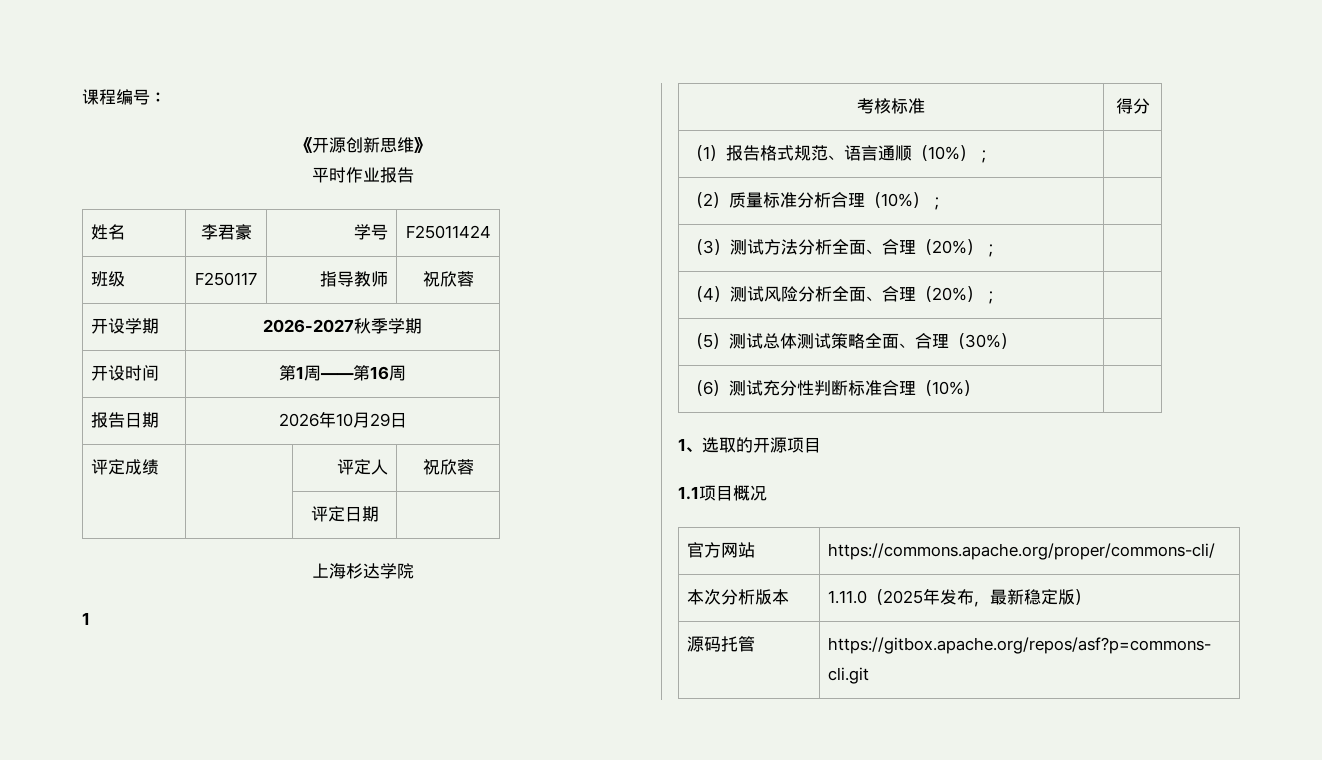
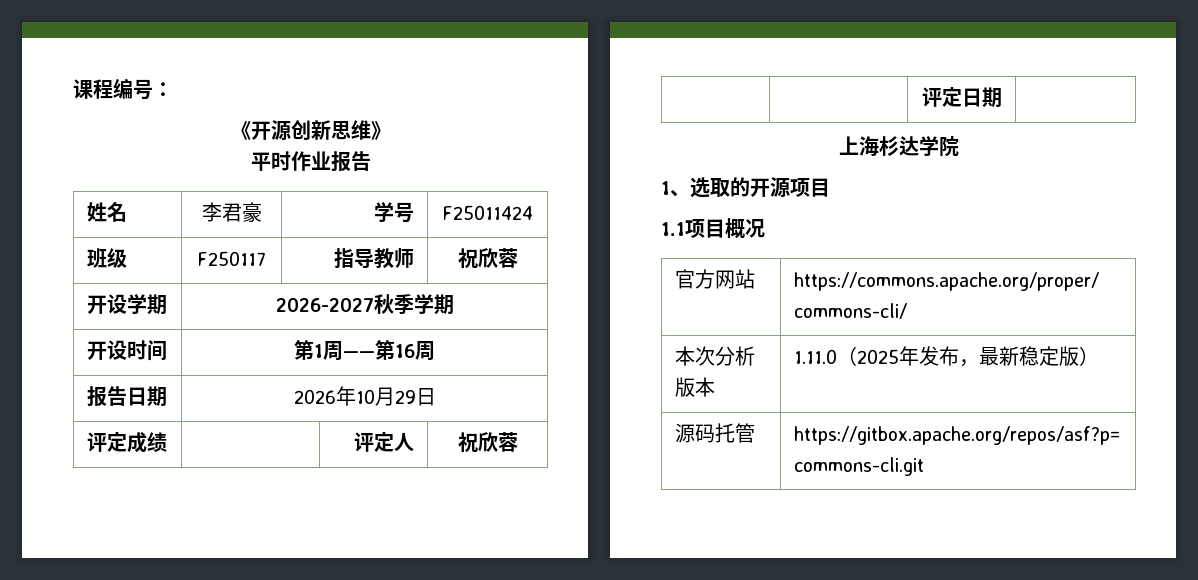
  上海杉达学院
- 1
- 考核标准 | 得分
- （1）报告格式规范、语言通顺（10%）； |
- （2）质量标准分析合理（10%）； |
- （3）测试方法分析全面、合理（20%）； |
- （4）测试风险分析全面、合理（20%）； |
- （5）测试总体测试策略全面、合理（30%） |
- （6）测试充分性判断标准合理（10%） |

